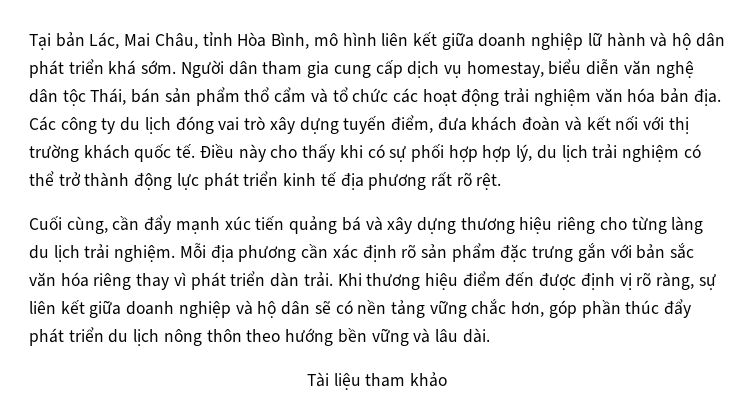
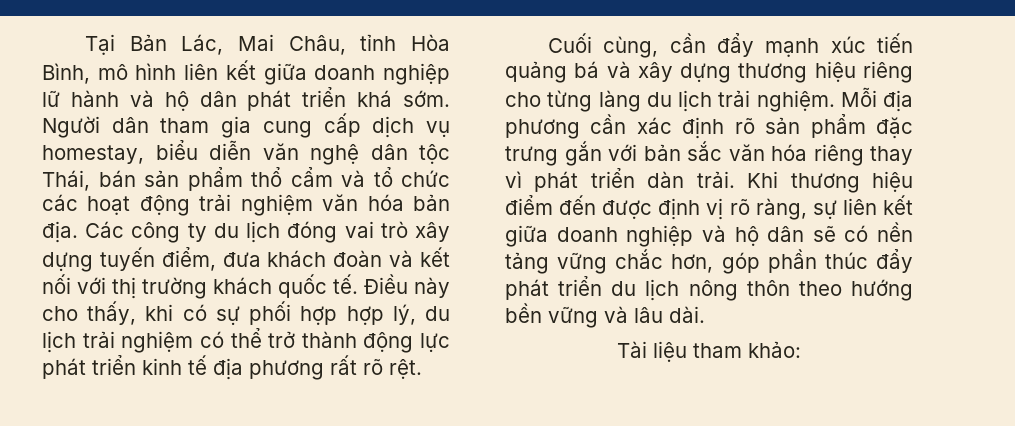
- Tại bản Lác, Mai Châu, tỉnh Hòa Bình, mô hình liên kết giữa doanh nghiệp lữ hành và hộ dân phát triển khá sớm.
+ Tại Bản Lác, Mai Châu, tỉnh Hòa Bình, mô hình liên kết giữa doanh nghiệp lữ hành và hộ dân phát triển khá sớm.
- Điều này cho thấy khi có sự phối hợp hợp lý, du lịch trải nghiệm có thể trở thành động lực phát triển kinh tế địa phương rất rõ rệt.
+ Điều này cho thấy, khi có sự phối hợp hợp lý, du lịch trải nghiệm có thể trở thành động lực phát triển kinh tế địa phương rất rõ rệt.
- Tài liệu tham khảo
+ Tài liệu tham khảo:

